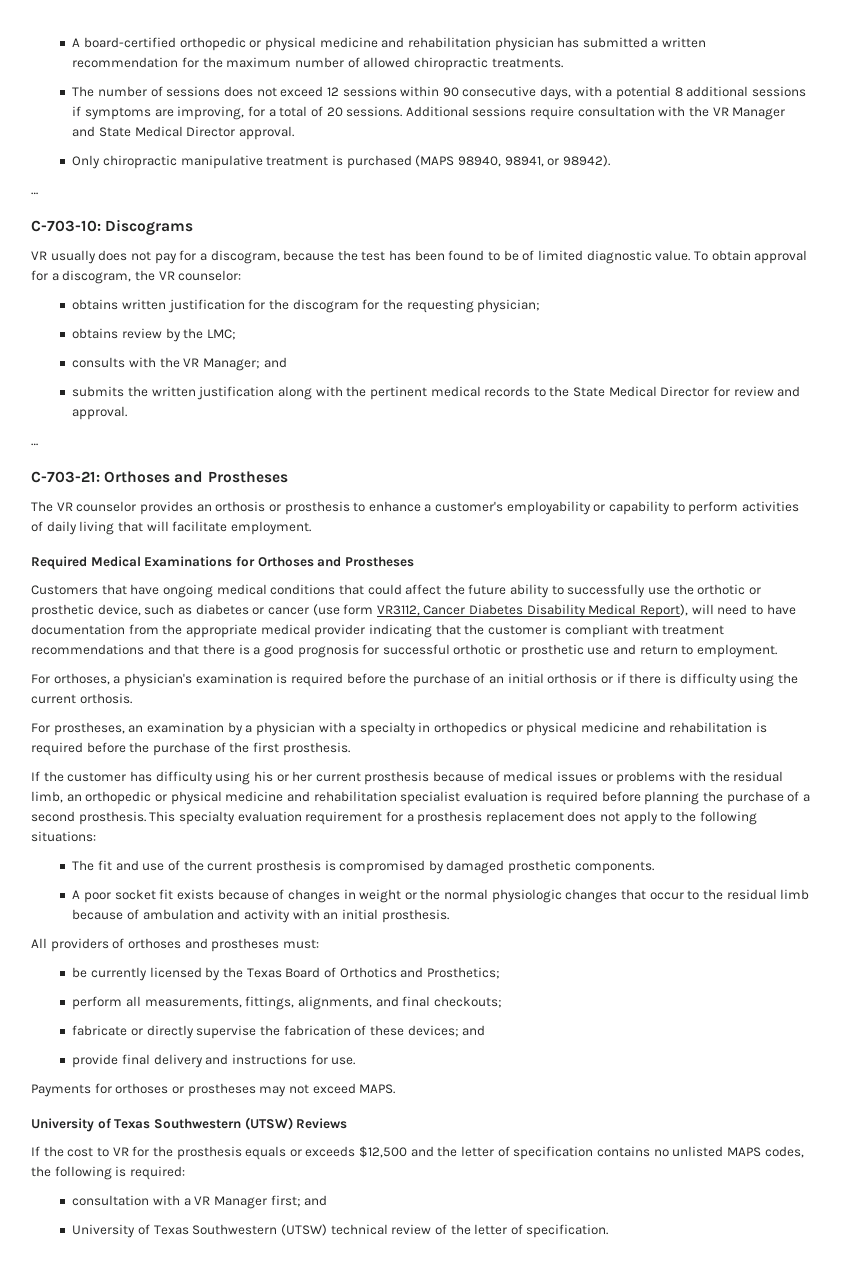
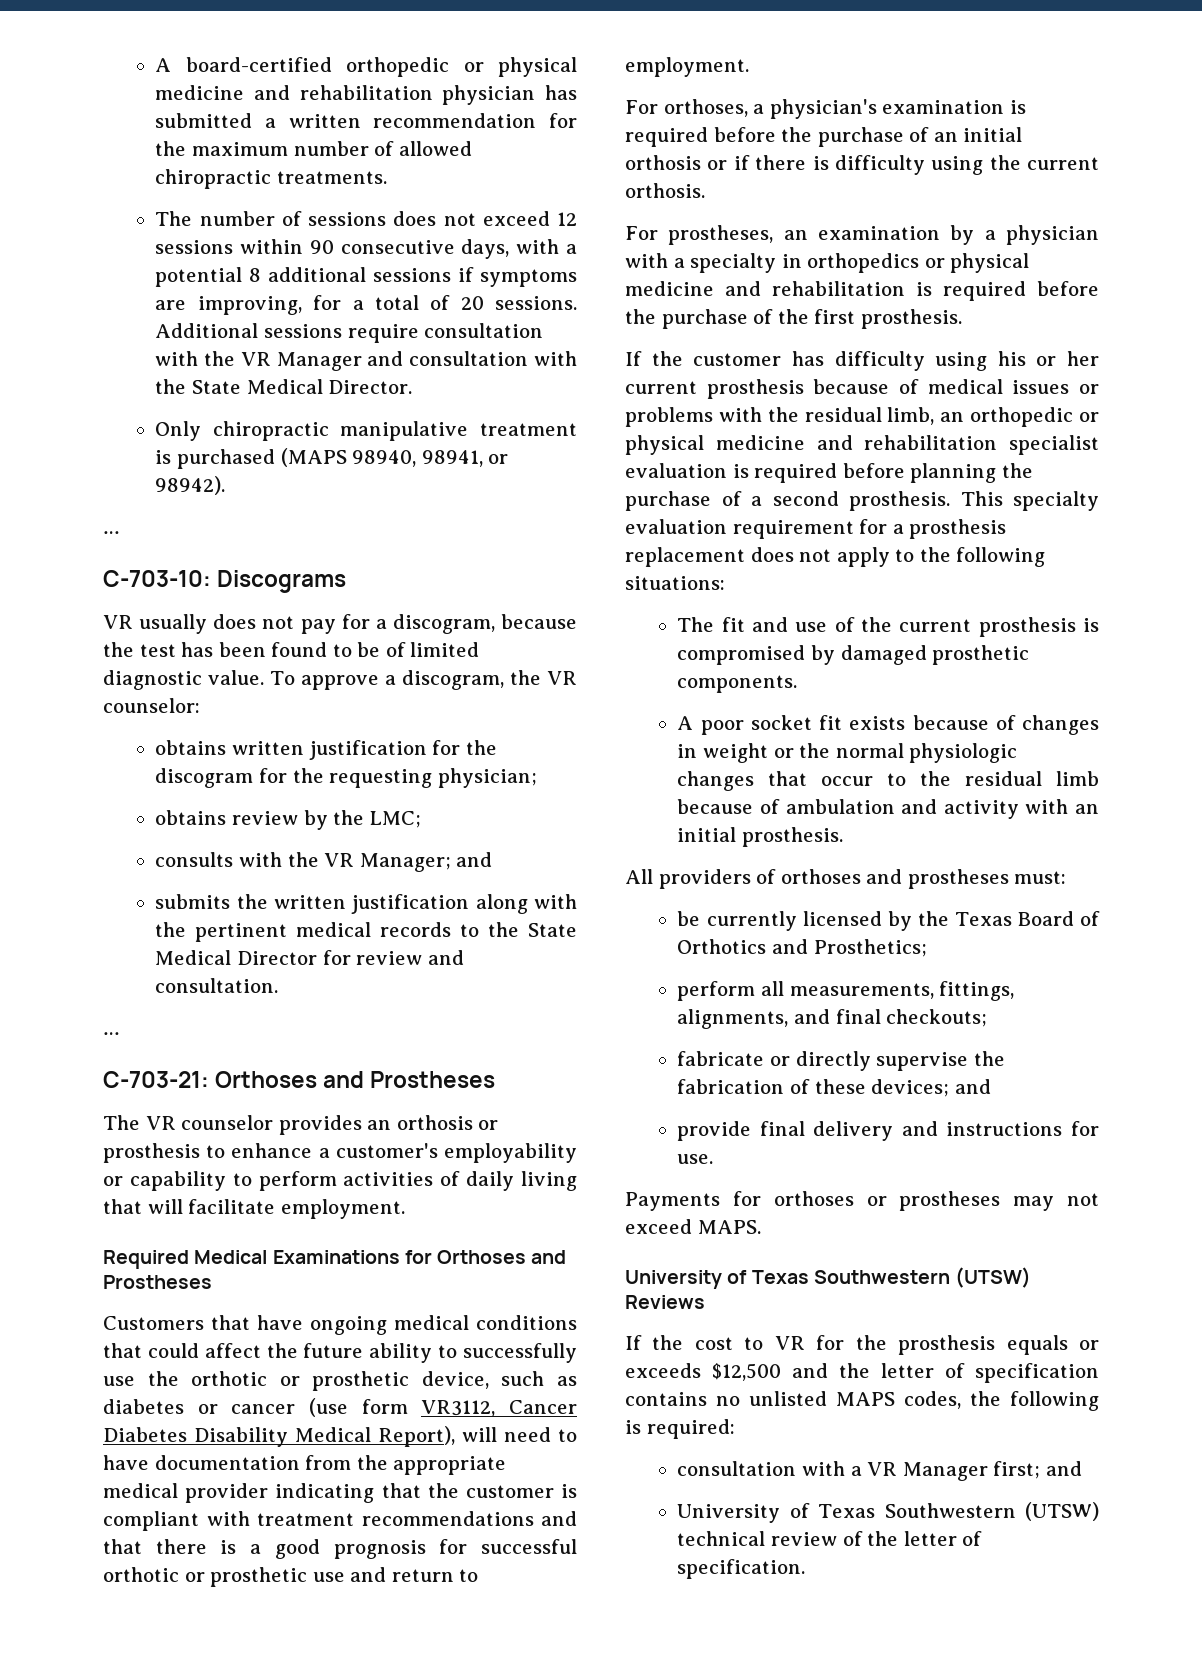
- Additional sessions require consultation with the VR Manager and State Medical Director approval.
+ Additional sessions require consultation with the VR Manager and consultation with the State Medical Director.
- To obtain approval for a discogram, the VR counselor:
+ To approve a discogram, the VR counselor:
- submits the written justification along with the pertinent medical records to the State Medical Director for review and approval.
+ submits the written justification along with the pertinent medical records to the State Medical Director for review and consultation.

